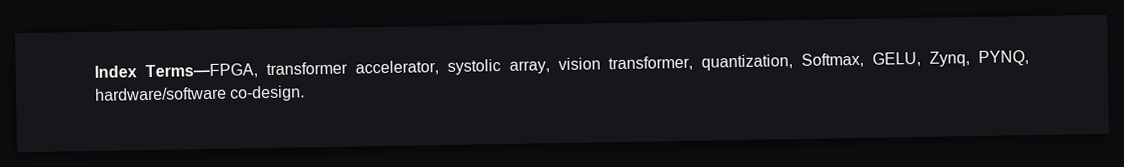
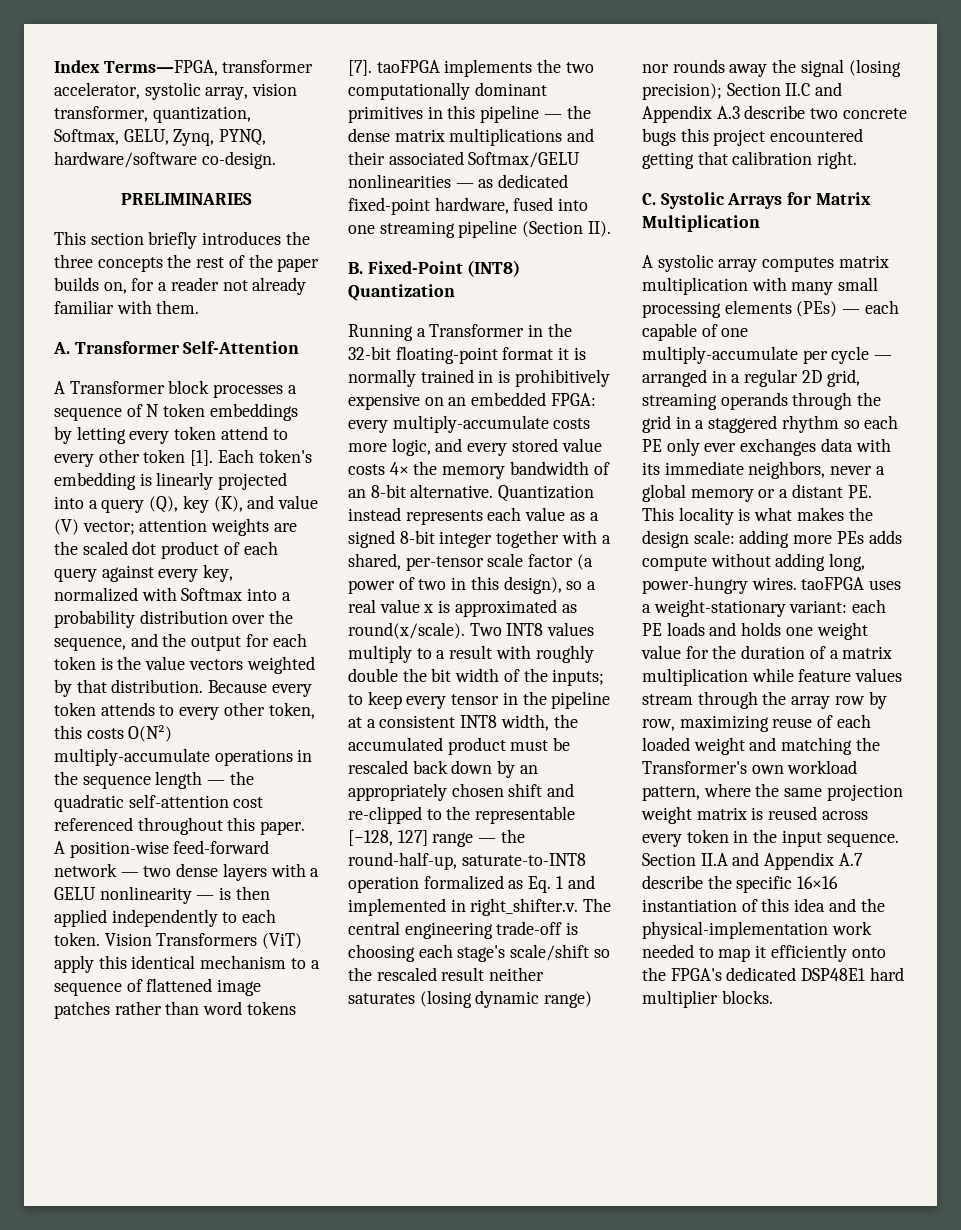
+ PRELIMINARIES
+ This section briefly introduces the three concepts the rest of the paper builds on, for a reader not already familiar with them.
+ A. Transformer Self-Attention
+ A Transformer block processes a sequence of N token embeddings by letting every token attend to every other token [1]. Each token's embedding is linearly projected into a query (Q), key (K), and value (V) vector; attention weights are the scaled dot product of each query against every key, normalized with Softmax into a probability distribution over the sequence, and the output for each token is the value vectors weighted by that distribution. Because every token attends to every other token, this costs O(N²) multiply-accumulate operations in the sequence length — the quadratic self-attention cost referenced throughout this paper. A position-wise feed-forward network — two dense layers with a GELU nonlinearity — is then applied independently to each token. Vision Transformers (ViT) apply this identical mechanism to a sequence of flattened image patches rather than word tokens [7]. taoFPGA implements the two computationally dominant primitives in this pipeline — the dense matrix multiplications and their associated Softmax/GELU nonlinearities — as dedicated fixed-point hardware, fused into one streaming pipeline (Section II).
+ B. Fixed-Point (INT8) Quantization
+ Running a Transformer in the 32-bit floating-point format it is normally trained in is prohibitively expensive on an embedded FPGA: every multiply-accumulate costs more logic, and every stored value costs 4× the memory bandwidth of an 8-bit alternative. Quantization instead represents each value as a signed 8-bit integer together with a shared, per-tensor scale factor (a power of two in this design), so a real value x is approximated as round(x/scale). Two INT8 values multiply to a result with roughly double the bit width of the inputs; to keep every tensor in the pipeline at a consistent INT8 width, the accumulated product must be rescaled back down by an appropriately chosen shift and re-clipped to the representable [−128, 127] range — the round-half-up, saturate-to-INT8 operation formalized as Eq. 1 and implemented in right_shifter.v. The central engineering trade-off is choosing each stage's scale/shift so the rescaled result neither saturates (losing dynamic range) nor rounds away the signal (losing precision); Section II.C and Appendix A.3 describe two concrete bugs this project encountered getting that calibration right.
+ C. Systolic Arrays for Matrix Multiplication
+ A systolic array computes matrix multiplication with many small processing elements (PEs) — each capable of one multiply-accumulate per cycle — arranged in a regular 2D grid, streaming operands through the grid in a staggered rhythm so each PE only ever exchanges data with its immediate neighbors, never a global memory or a distant PE. This locality is what makes the design scale: adding more PEs adds compute without adding long, power-hungry wires. taoFPGA uses a weight-stationary variant: each PE loads and holds one weight value for the duration of a matrix multiplication while feature values stream through the array row by row, maximizing reuse of each loaded weight and matching the Transformer's own workload pattern, where the same projection weight matrix is reused across every token in the input sequence. Section II.A and Appendix A.7 describe the specific 16×16 instantiation of this idea and the physical-implementation work needed to map it efficiently onto the FPGA's dedicated DSP48E1 hard multiplier blocks.

